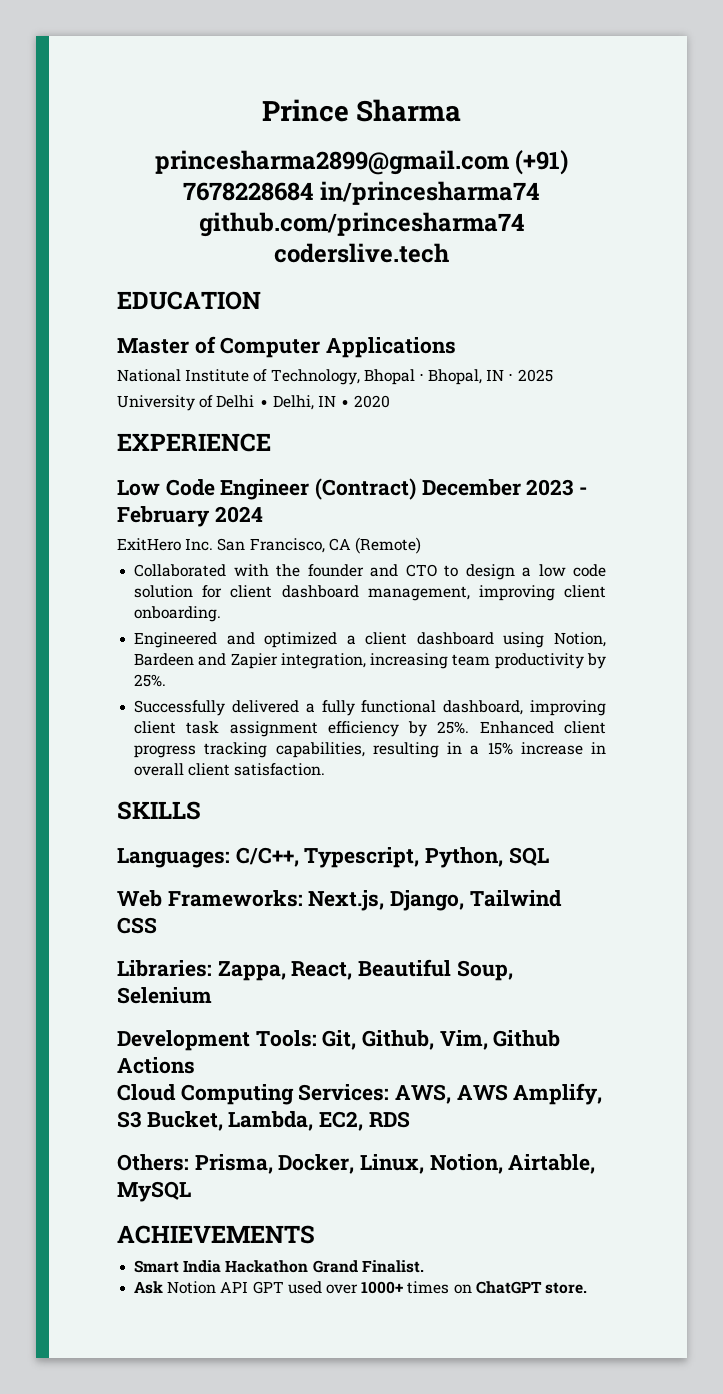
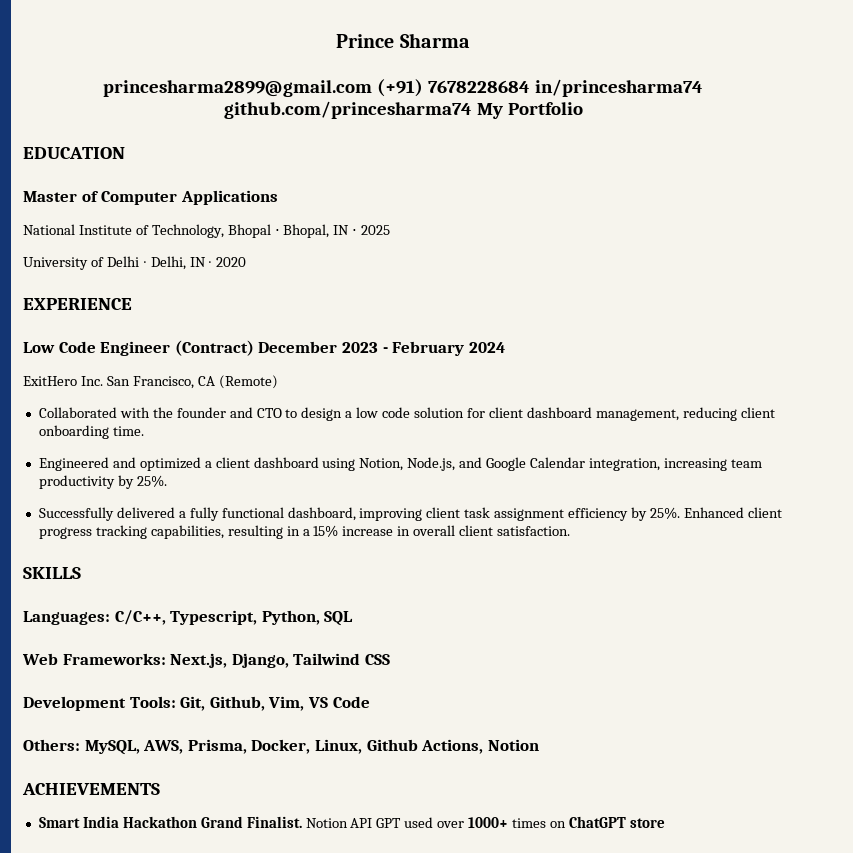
- princesharma2899@gmail.com (+91) 7678228684 in/princesharma74 github.com/princesharma74 coderslive.tech
+ princesharma2899@gmail.com (+91) 7678228684 in/princesharma74 github.com/princesharma74 My Portfolio
- Collaborated with the founder and CTO to design a low code solution for client dashboard management, improving client onboarding.
+ Collaborated with the founder and CTO to design a low code solution for client dashboard management, reducing client onboarding time.
- Engineered and optimized a client dashboard using Notion, Bardeen and Zapier integration, increasing team productivity by 25%.
+ Engineered and optimized a client dashboard using Notion, Node.js, and Google Calendar integration, increasing team productivity by 25%.
- Libraries: Zappa, React, Beautiful Soup, Selenium
- Development Tools: Git, Github, Vim, Github Actions
- Cloud Computing Services: AWS, AWS Amplify, S3 Bucket, Lambda, EC2, RDS
+ Development Tools: Git, Github, Vim, VS Code
- Others: Prisma, Docker, Linux, Notion, Airtable, MySQL
+ Others: MySQL, AWS, Prisma, Docker, Linux, Github Actions, Notion
- Smart India Hackathon Grand Finalist.
- Ask Notion API GPT used over 1000+ times on ChatGPT store.
+ Smart India Hackathon Grand Finalist. Notion API GPT used over 1000+ times on ChatGPT store

